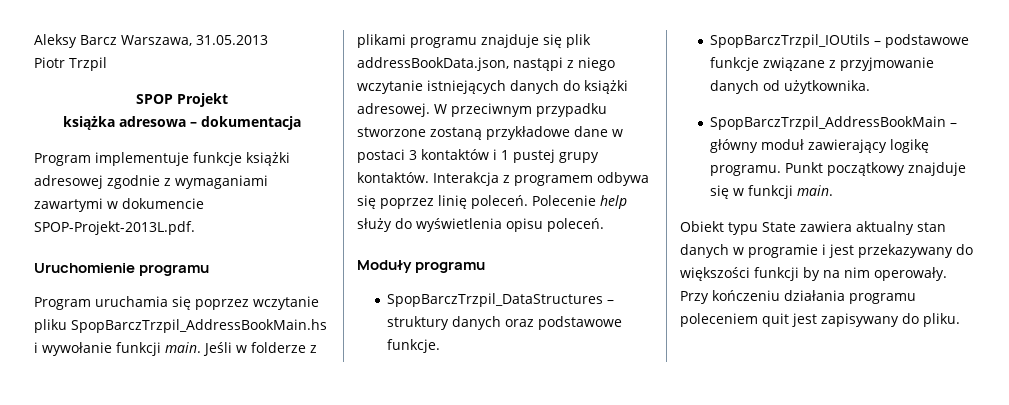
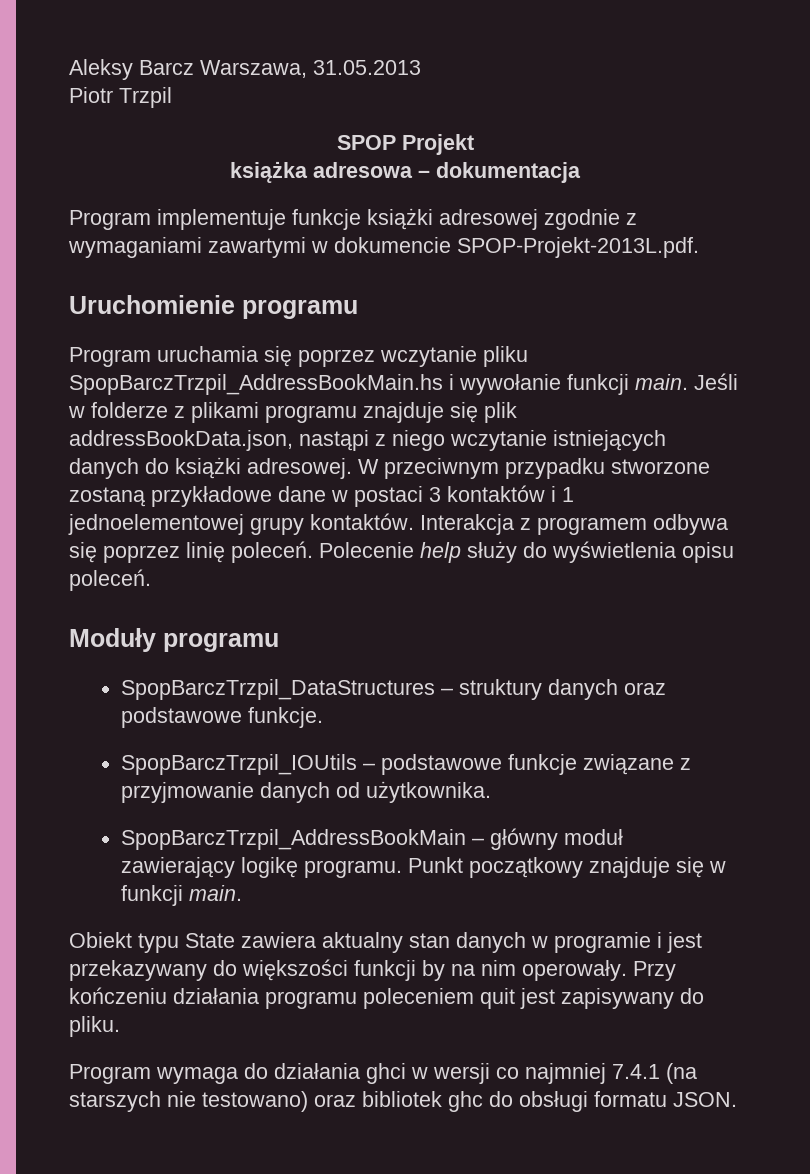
- W przeciwnym przypadku stworzone zostaną przykładowe dane w postaci 3 kontaktów i 1 pustej grupy kontaktów.
+ W przeciwnym przypadku stworzone zostaną przykładowe dane w postaci 3 kontaktów i 1 jednoelementowej grupy kontaktów.
+ Program wymaga do działania ghci w wersji co najmniej 7.4.1 (na starszych nie testowano) oraz bibliotek ghc do obsługi formatu JSON.

